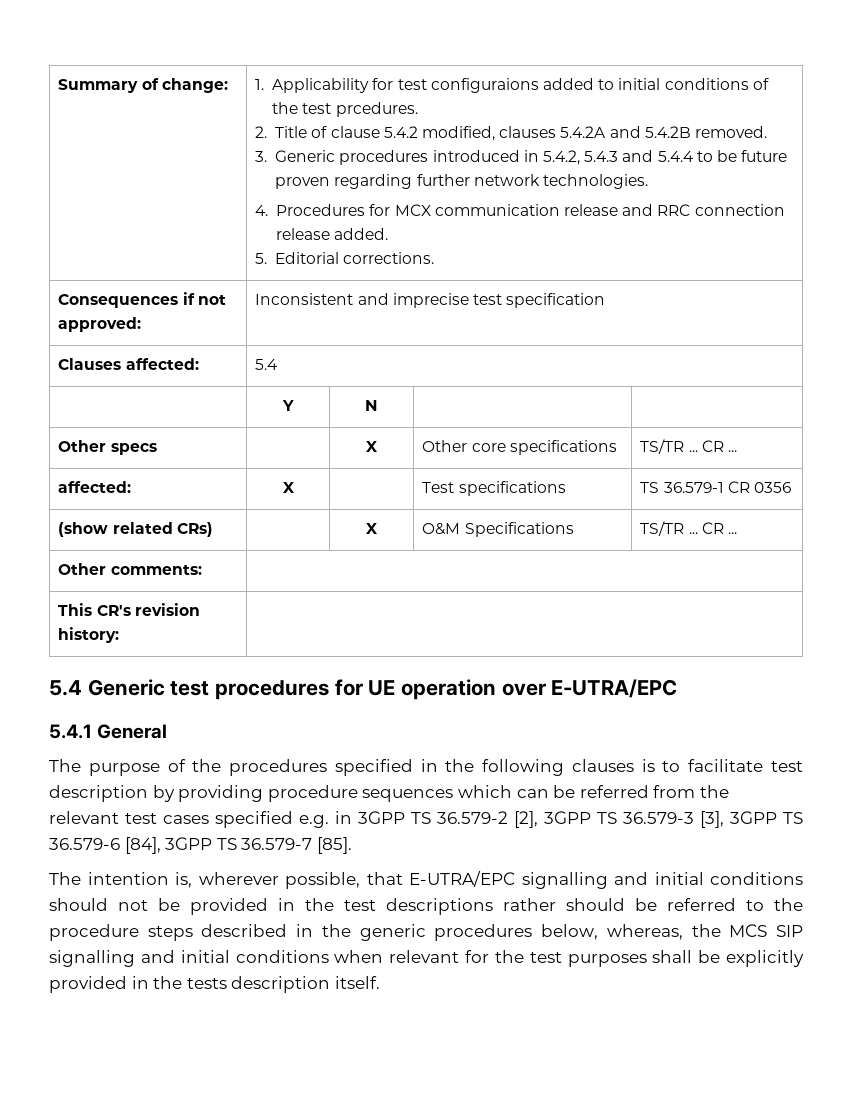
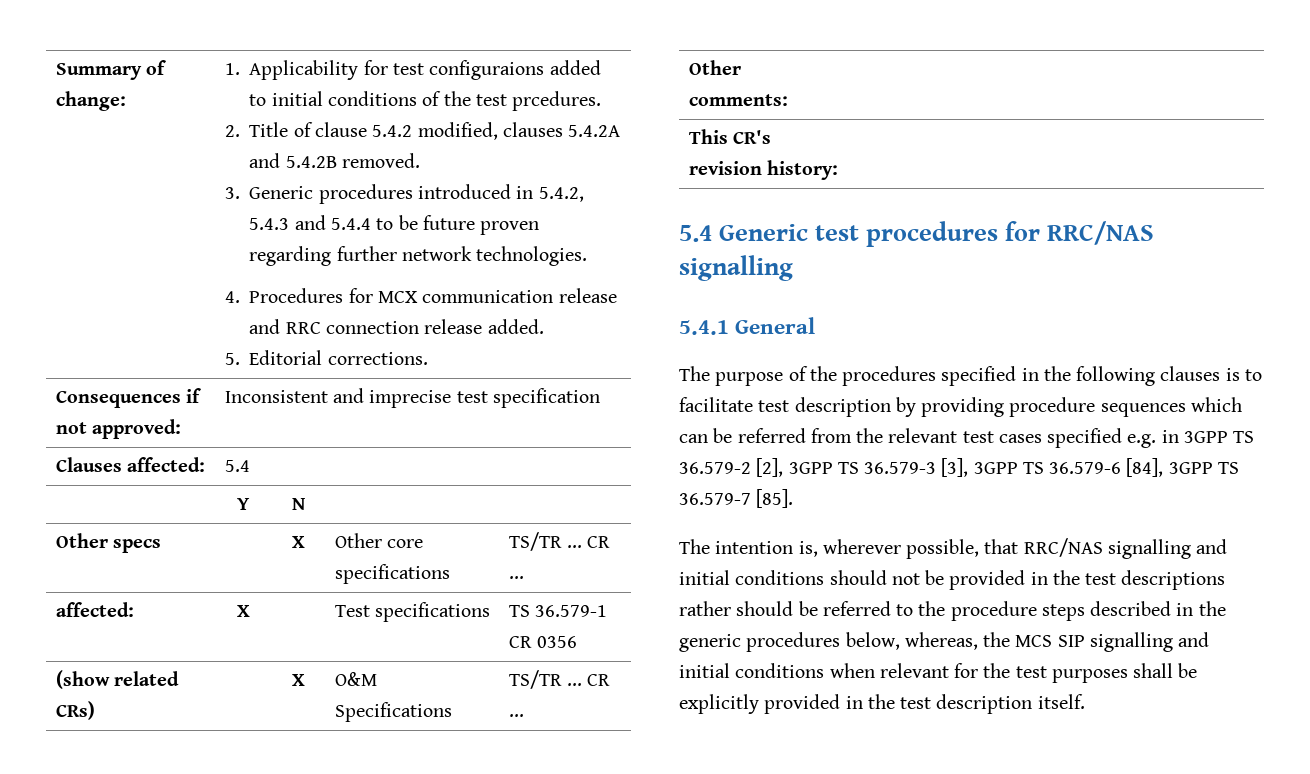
- 5.4 Generic test procedures for UE operation over E-UTRA/EPC
+ 5.4 Generic test procedures for RRC/NAS signalling
- The intention is, wherever possible, that E-UTRA/EPC signalling and initial conditions should not be provided in the test descriptions rather should be referred to the procedure steps described in the generic procedures below, whereas, the MCS SIP signalling and initial conditions when relevant for the test purposes shall be explicitly provided in the tests description itself.
+ The intention is, wherever possible, that RRC/NAS signalling and initial conditions should not be provided in the test descriptions rather should be referred to the procedure steps described in the generic procedures below, whereas, the MCS SIP signalling and initial conditions when relevant for the test purposes shall be explicitly provided in the test description itself.

